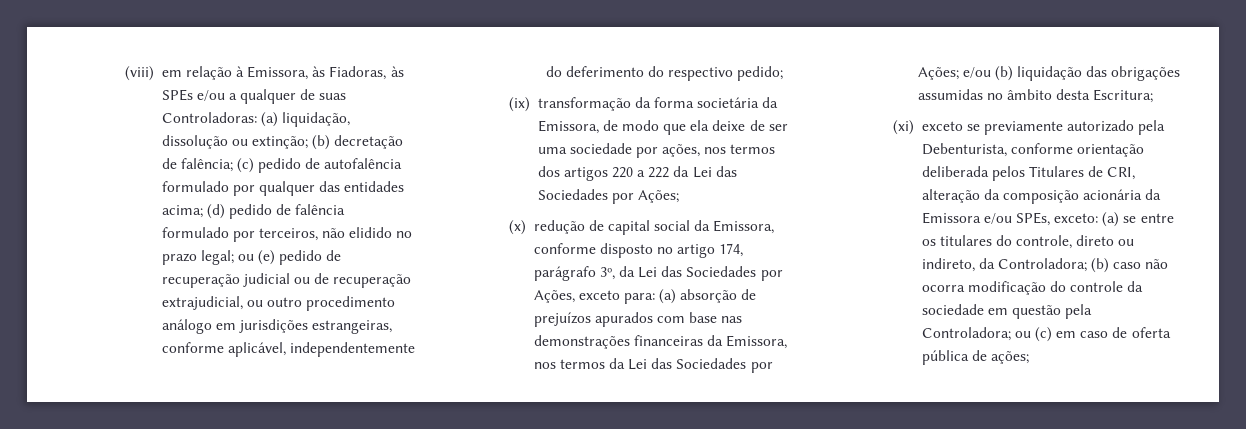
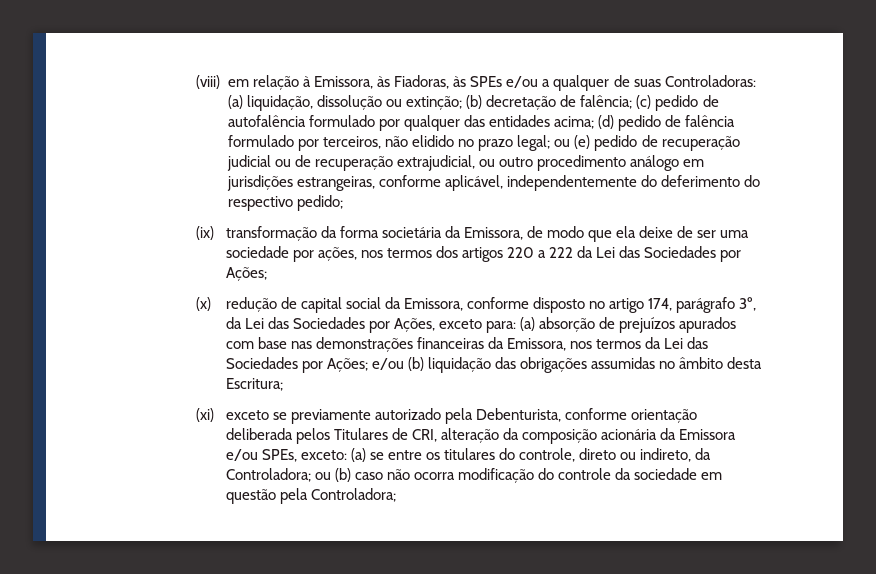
- (xi) exceto se previamente autorizado pela Debenturista, conforme orientação deliberada pelos Titulares de CRI, alteração da composição acionária da Emissora e/ou SPEs, exceto: (a) se entre os titulares do controle, direto ou indireto, da Controladora; (b) caso não ocorra modificação do controle da sociedade em questão pela Controladora; ou (c) em caso de oferta pública de ações;
+ (xi) exceto se previamente autorizado pela Debenturista, conforme orientação deliberada pelos Titulares de CRI, alteração da composição acionária da Emissora e/ou SPEs, exceto: (a) se entre os titulares do controle, direto ou indireto, da Controladora; ou (b) caso não ocorra modificação do controle da sociedade em questão pela Controladora;

